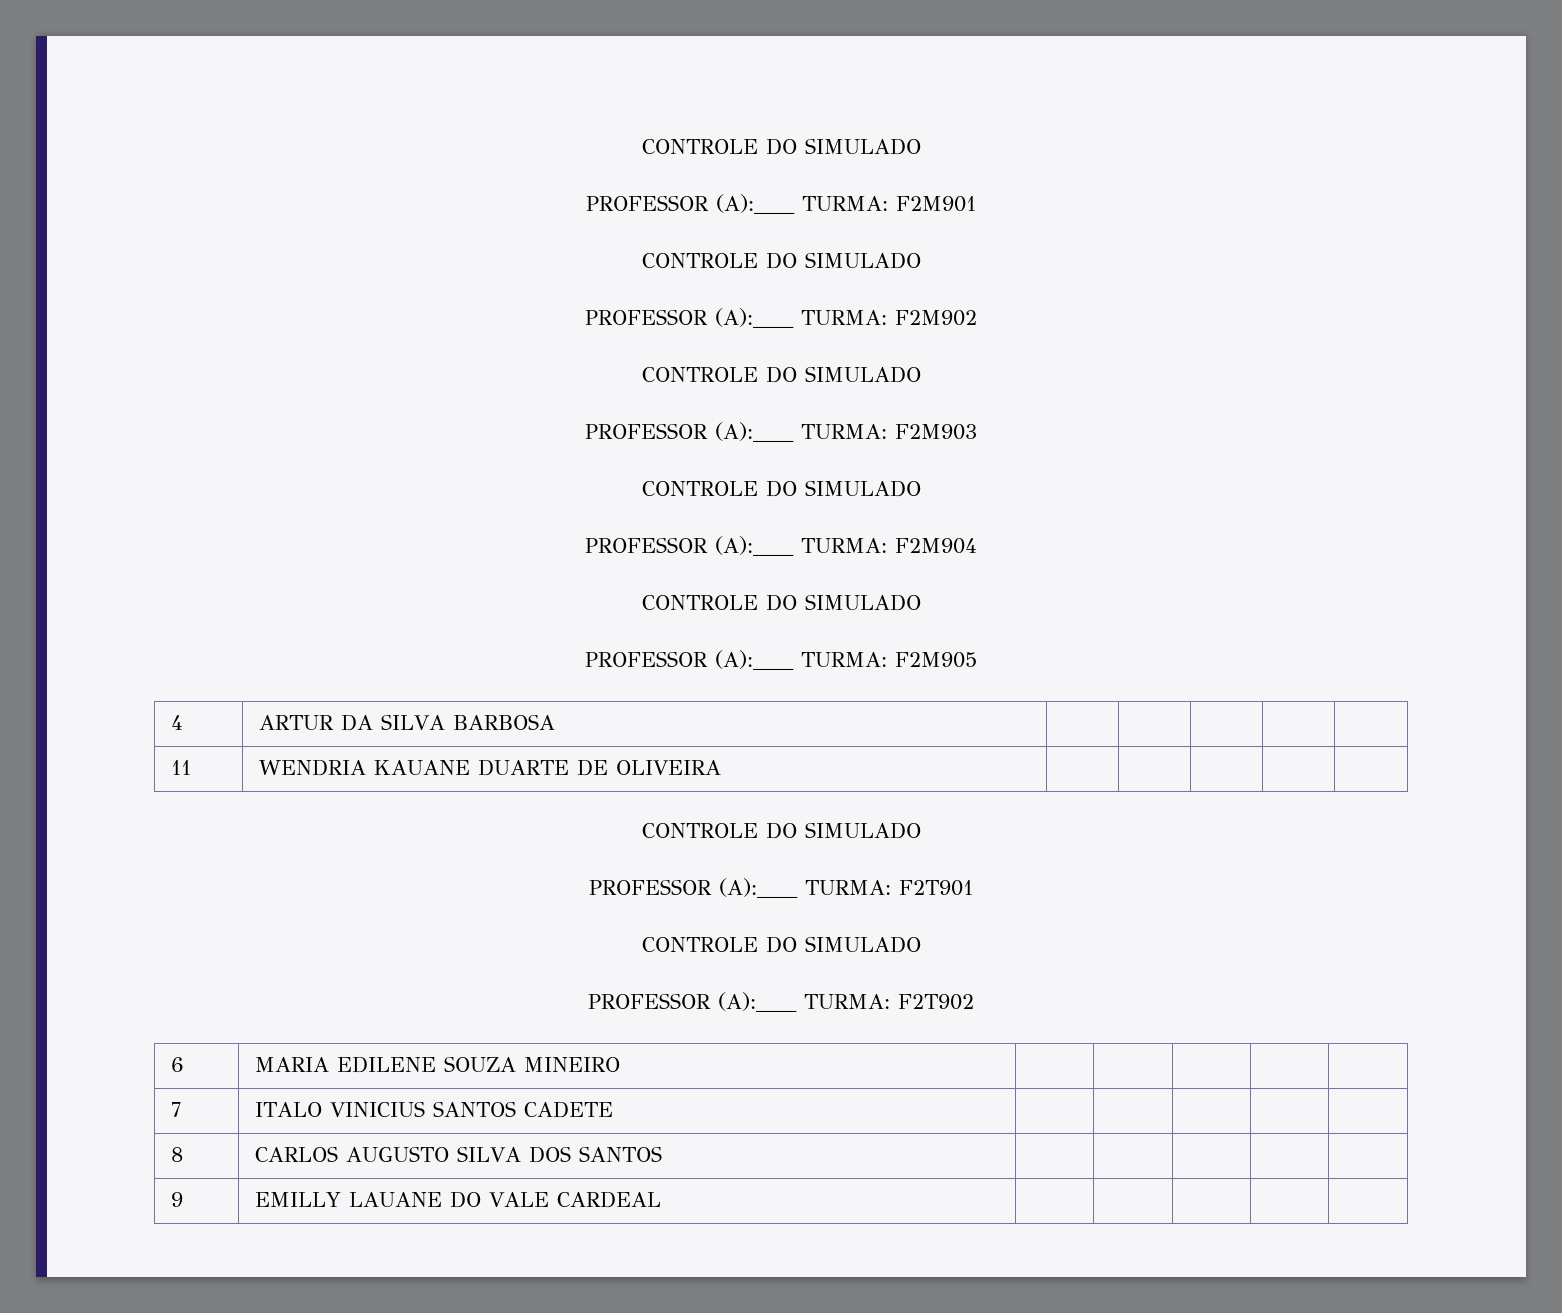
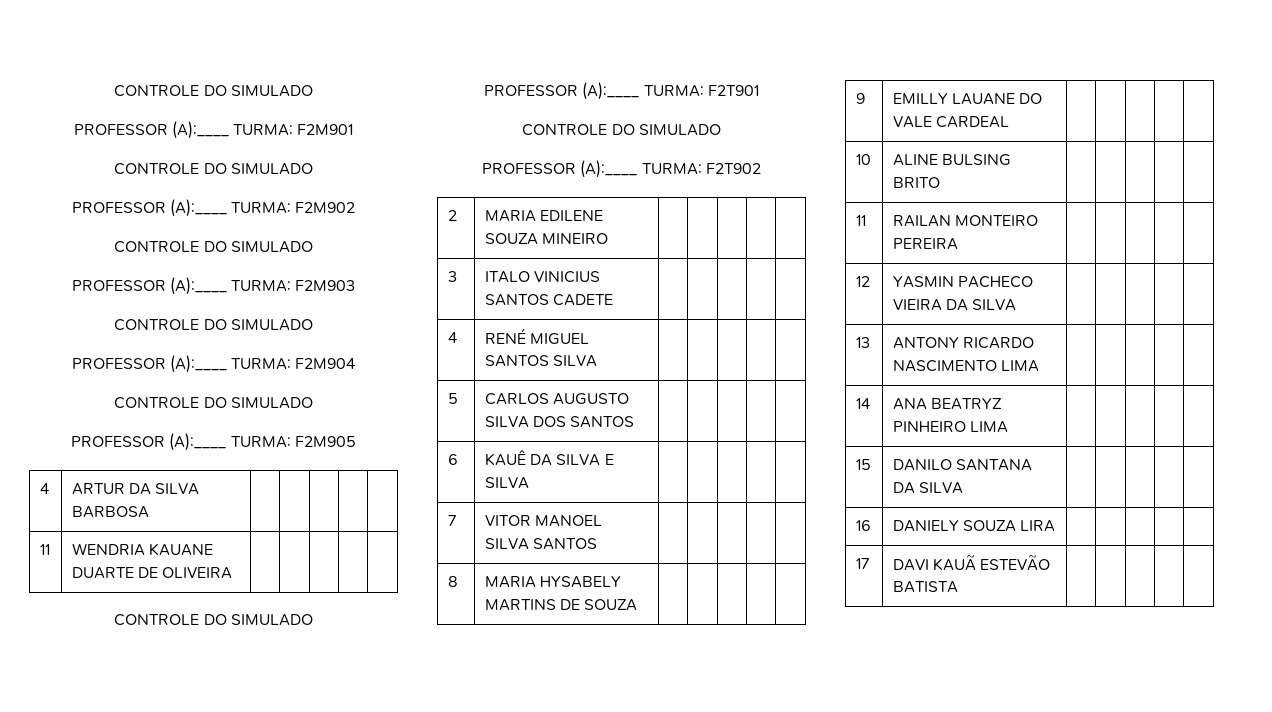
- 6 | MARIA EDILENE SOUZA MINEIRO | | | | |
+ 2 | MARIA EDILENE SOUZA MINEIRO | | | | |
- 7 | ITALO VINICIUS SANTOS CADETE | | | | |
+ 3 | ITALO VINICIUS SANTOS CADETE | | | | |
- 8 | CARLOS AUGUSTO SILVA DOS SANTOS | | | | |
+ 4 | RENÉ MIGUEL SANTOS SILVA | | | | |
+ 5 | CARLOS AUGUSTO SILVA DOS SANTOS | | | | |
+ 6 | KAUÊ DA SILVA E SILVA | | | | |
+ 7 | VITOR MANOEL SILVA SANTOS | | | | |
+ 8 | MARIA HYSABELY MARTINS DE SOUZA | | | | |
+ 10 | ALINE BULSING BRITO | | | | |
+ 11 | RAILAN MONTEIRO PEREIRA | | | | |
+ 12 | YASMIN PACHECO VIEIRA DA SILVA | | | | |
+ 13 | ANTONY RICARDO NASCIMENTO LIMA | | | | |
+ 14 | ANA BEATRYZ PINHEIRO LIMA | | | | |
+ 15 | DANILO SANTANA DA SILVA | | | | |
+ 16 | DANIELY SOUZA LIRA | | | | |
+ 17 | DAVI KAUÃ ESTEVÃO BATISTA | | | | |

